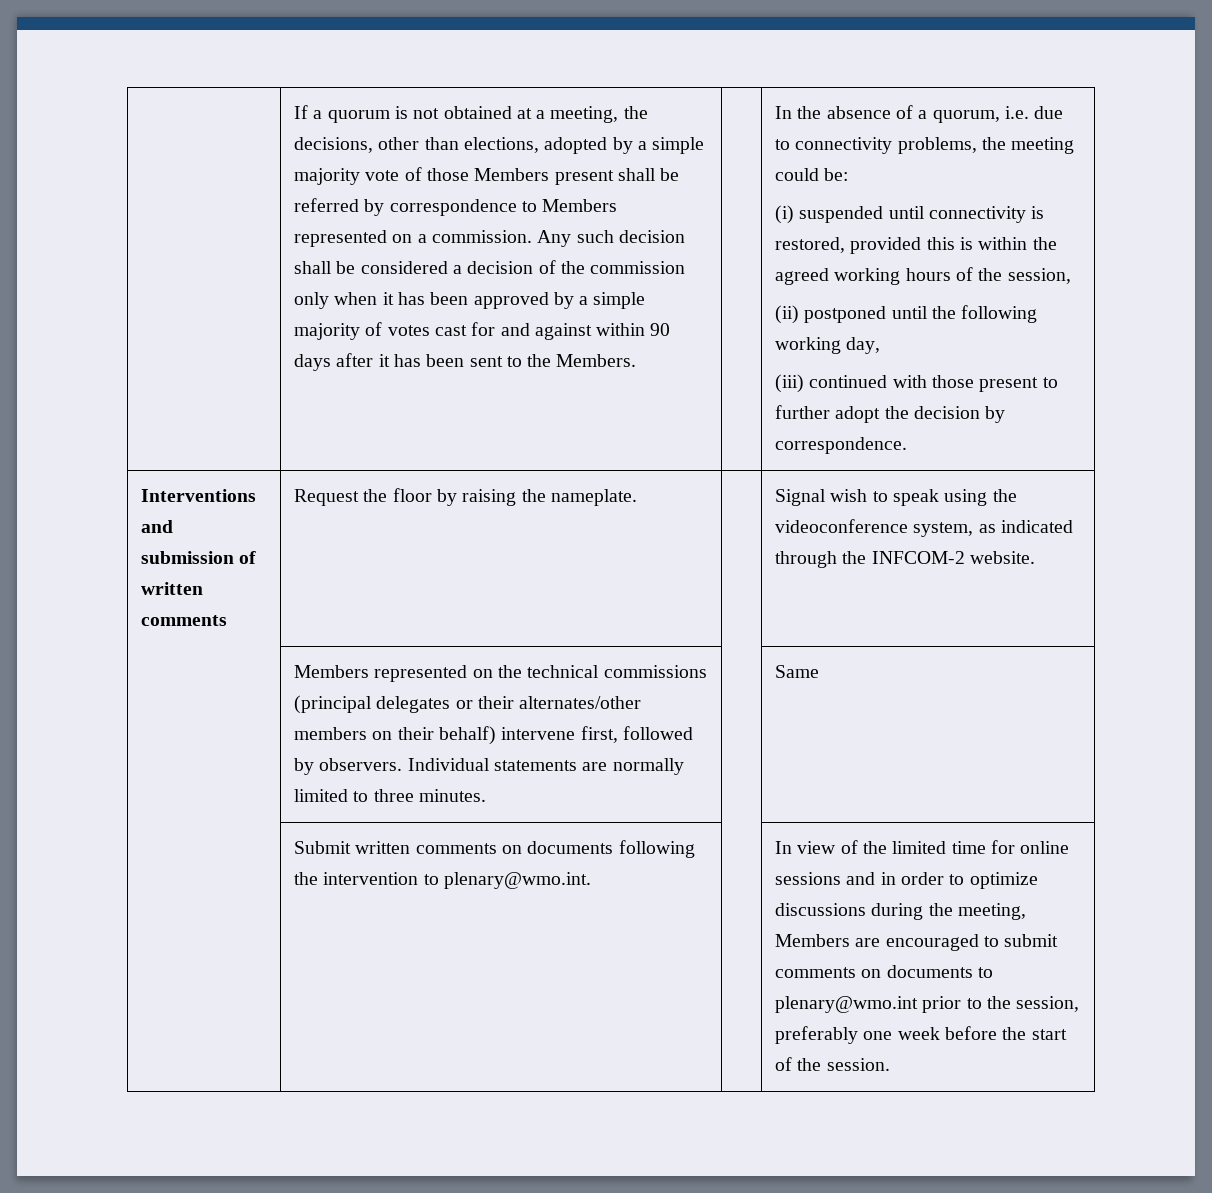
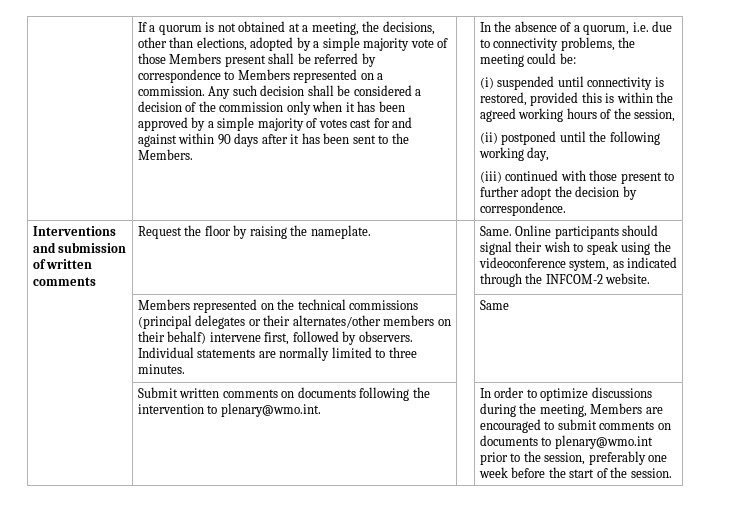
- Interventions and submission of written comments | Request the floor by raising the nameplate. | | Signal wish to speak using the videoconference system, as indicated through the INFCOM-2 website.
+ Interventions and submission of written comments | Request the floor by raising the nameplate. | | Same. Online participants should signal their wish to speak using the videoconference system, as indicated through the INFCOM-2 website.
- In view of the limited time for online sessions and in order to optimize discussions during the meeting, Members are encouraged to submit comments on documents to plenary@wmo.int prior to the session, preferably one week before the start of the session.
+ In order to optimize discussions during the meeting, Members are encouraged to submit comments on documents to plenary@wmo.int prior to the session, preferably one week before the start of the session.

